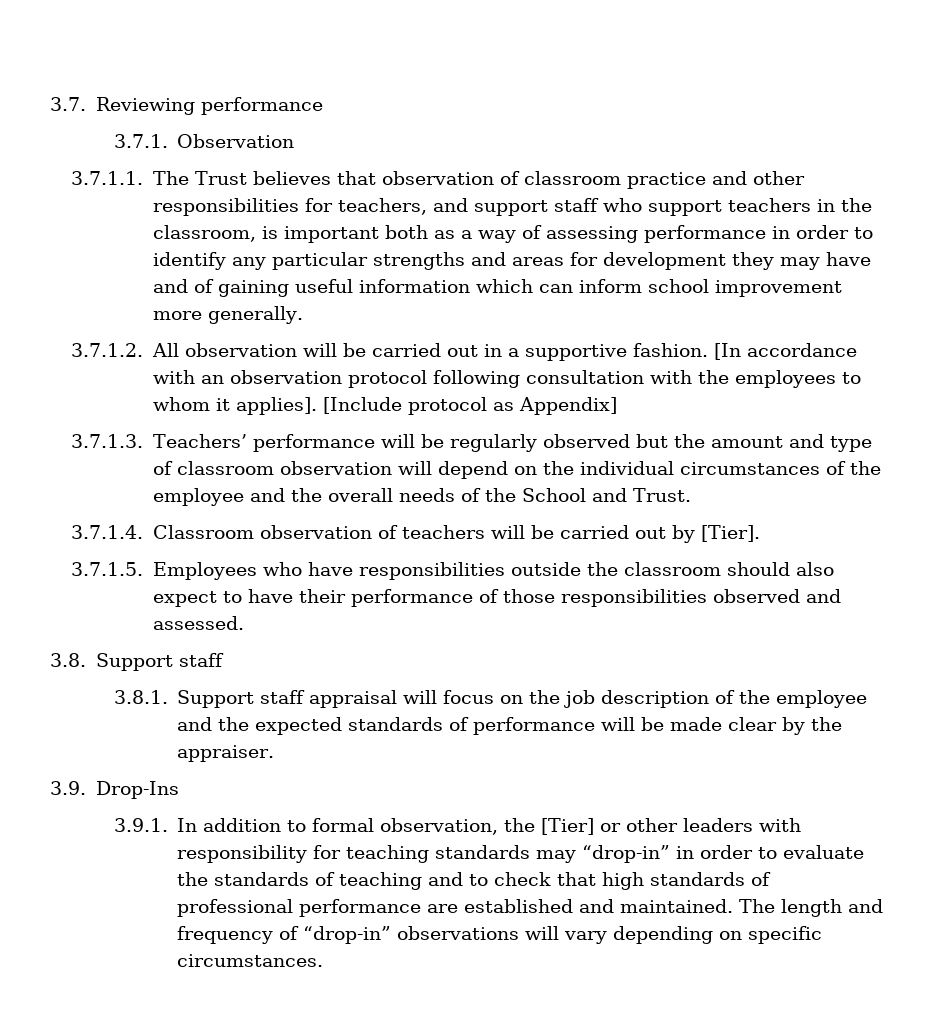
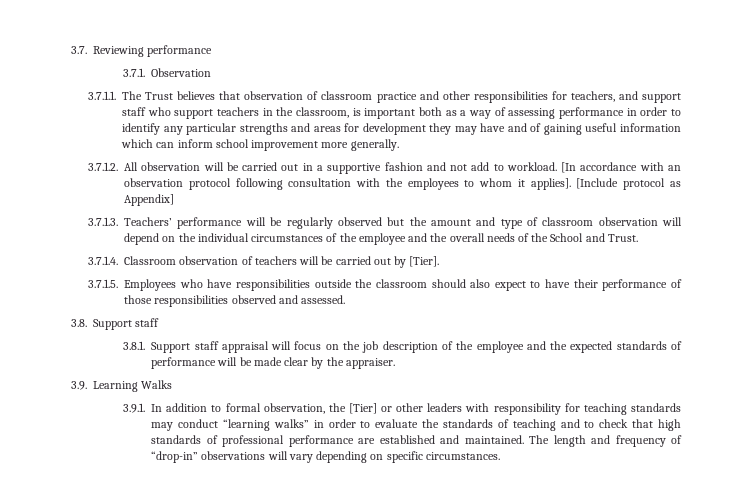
- 3.7.1.2. All observation will be carried out in a supportive fashion.
+ 3.7.1.2. All observation will be carried out in a supportive fashion and not add to workload.
- 3.9. Drop-Ins
+ 3.9. Learning Walks
- 3.9.1. In addition to formal observation, the [Tier] or other leaders with responsibility for teaching standards may “drop-in” in order to evaluate the standards of teaching and to check that high standards of professional performance are established and maintained.
+ 3.9.1. In addition to formal observation, the [Tier] or other leaders with responsibility for teaching standards may conduct “learning walks” in order to evaluate the standards of teaching and to check that high standards of professional performance are established and maintained.

